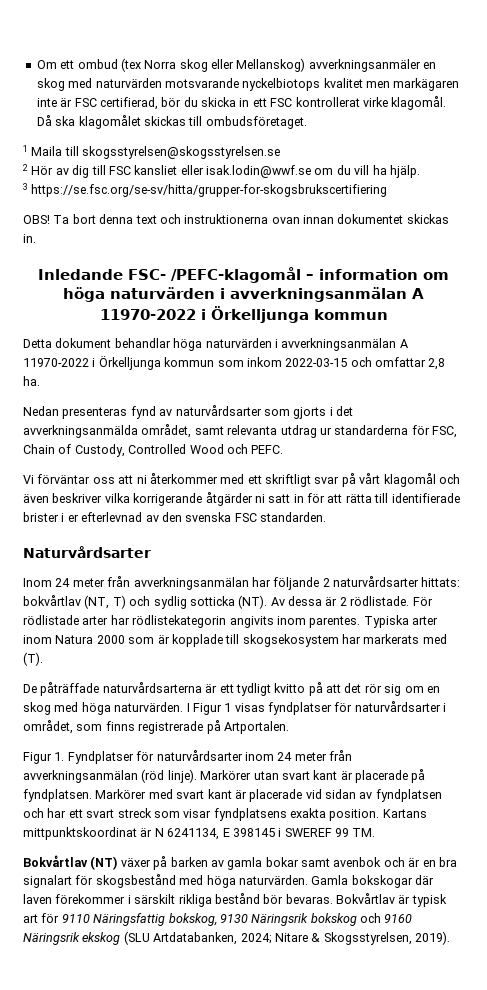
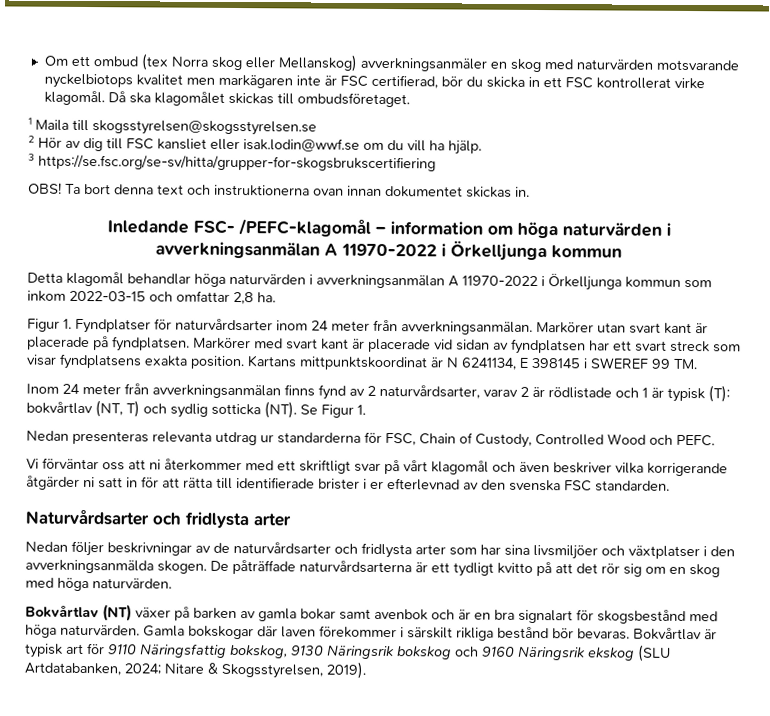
- Detta dokument behandlar höga naturvärden i avverkningsanmälan A 11970-2022 i Örkelljunga kommun som inkom 2022-03-15 och omfattar 2,8 ha.
+ Detta klagomål behandlar höga naturvärden i avverkningsanmälan A 11970-2022 i Örkelljunga kommun som inkom 2022-03-15 och omfattar 2,8 ha.
- Nedan presenteras fynd av naturvårdsarter som gjorts i det avverkningsanmälda området, samt relevanta utdrag ur standarderna för FSC, Chain of Custody, Controlled Wood och PEFC.
+ Figur 1. Fyndplatser för naturvårdsarter inom 24 meter från avverkningsanmälan. Markörer utan svart kant är placerade på fyndplatsen. Markörer med svart kant är placerade vid sidan av fyndplatsen har ett svart streck som visar fyndplatsens exakta position. Kartans mittpunktskoordinat är N 6241134, E 398145 i SWEREF 99 TM.
+ Inom 24 meter från avverkningsanmälan finns fynd av 2 naturvårdsarter, varav 2 är rödlistade och 1 är typisk (T): bokvårtlav (NT, T) och sydlig sotticka (NT). Se Figur 1.
+ Nedan presenteras relevanta utdrag ur standarderna för FSC, Chain of Custody, Controlled Wood och PEFC.
- Naturvårdsarter
- Inom 24 meter från avverkningsanmälan har följande 2 naturvårdsarter hittats: bokvårtlav (NT, T) och sydlig sotticka (NT). Av dessa är 2 rödlistade. För rödlistade arter har rödlistekategorin angivits inom parentes. Typiska arter inom Natura 2000 som är kopplade till skogsekosystem har markerats med (T).
- De påträffade naturvårdsarterna är ett tydligt kvitto på att det rör sig om en skog med höga naturvärden. I Figur 1 visas fyndplatser för naturvårdsarter i området, som finns registrerade på Artportalen.
- Figur 1. Fyndplatser för naturvårdsarter inom 24 meter från avverkningsanmälan (röd linje). Markörer utan svart kant är placerade på fyndplatsen. Markörer med svart kant är placerade vid sidan av fyndplatsen och har ett svart streck som visar fyndplatsens exakta position. Kartans mittpunktskoordinat är N 6241134, E 398145 i SWEREF 99 TM.
+ Naturvårdsarter och fridlysta arter
+ Nedan följer beskrivningar av de naturvårdsarter och fridlysta arter som har sina livsmiljöer och växtplatser i den avverkningsanmälda skogen. De påträffade naturvårdsarterna är ett tydligt kvitto på att det rör sig om en skog med höga naturvärden.

